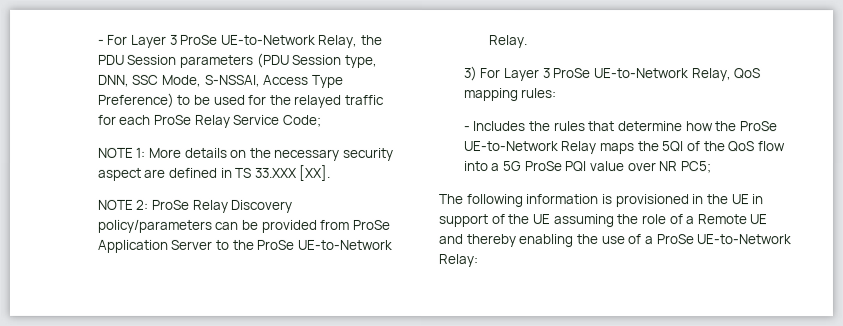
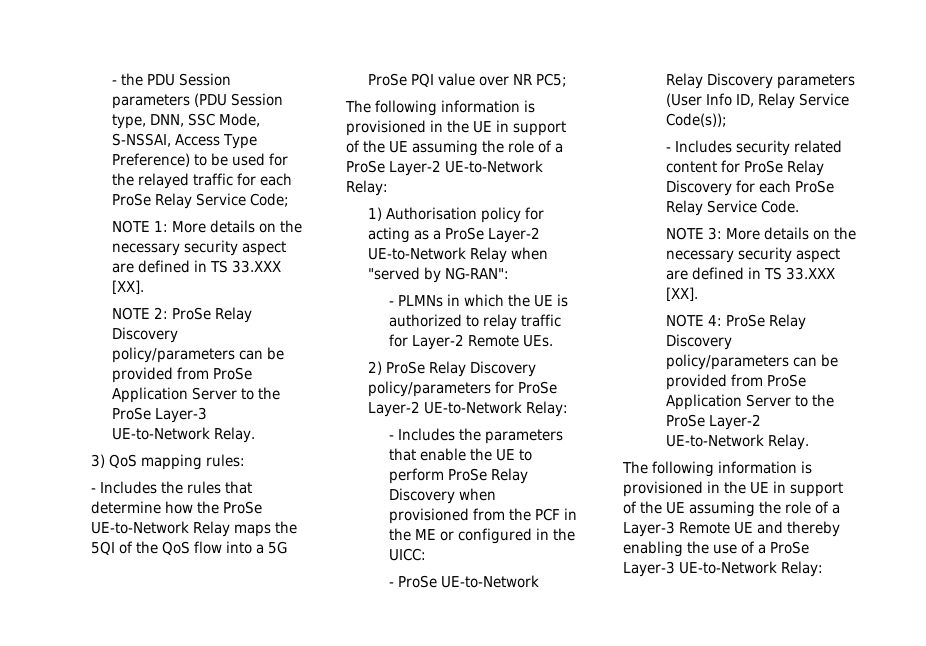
- - For Layer 3 ProSe UE-to-Network Relay, the PDU Session parameters (PDU Session type, DNN, SSC Mode, S-NSSAI, Access Type Preference) to be used for the relayed traffic for each ProSe Relay Service Code;
+ - the PDU Session parameters (PDU Session type, DNN, SSC Mode, S-NSSAI, Access Type Preference) to be used for the relayed traffic for each ProSe Relay Service Code;
- NOTE 2: ProSe Relay Discovery policy/parameters can be provided from ProSe Application Server to the ProSe UE-to-Network Relay.
+ NOTE 2: ProSe Relay Discovery policy/parameters can be provided from ProSe Application Server to the ProSe Layer-3 UE-to-Network Relay.
- 3) For Layer 3 ProSe UE-to-Network Relay, QoS mapping rules:
+ 3) QoS mapping rules:
- The following information is provisioned in the UE in support of the UE assuming the role of a Remote UE and thereby enabling the use of a ProSe UE-to-Network Relay:
+ The following information is provisioned in the UE in support of the UE assuming the role of a ProSe Layer-2 UE-to-Network Relay:
+ 1) Authorisation policy for acting as a ProSe Layer-2 UE-to-Network Relay when "served by NG-RAN":
+ - PLMNs in which the UE is authorized to relay traffic for Layer-2 Remote UEs.
+ 2) ProSe Relay Discovery policy/parameters for ProSe Layer-2 UE-to-Network Relay:
+ - Includes the parameters that enable the UE to perform ProSe Relay Discovery when provisioned from the PCF in the ME or configured in the UICC:
+ - ProSe UE-to-Network Relay Discovery parameters (User Info ID, Relay Service Code(s));
+ - Includes security related content for ProSe Relay Discovery for each ProSe Relay Service Code.
+ NOTE 3: More details on the necessary security aspect are defined in TS 33.XXX [XX].
+ NOTE 4: ProSe Relay Discovery policy/parameters can be provided from ProSe Application Server to the ProSe Layer-2 UE-to-Network Relay.
+ The following information is provisioned in the UE in support of the UE assuming the role of a Layer-3 Remote UE and thereby enabling the use of a ProSe Layer-3 UE-to-Network Relay:

